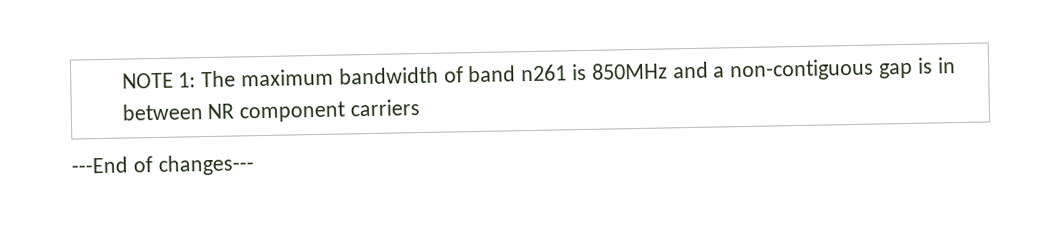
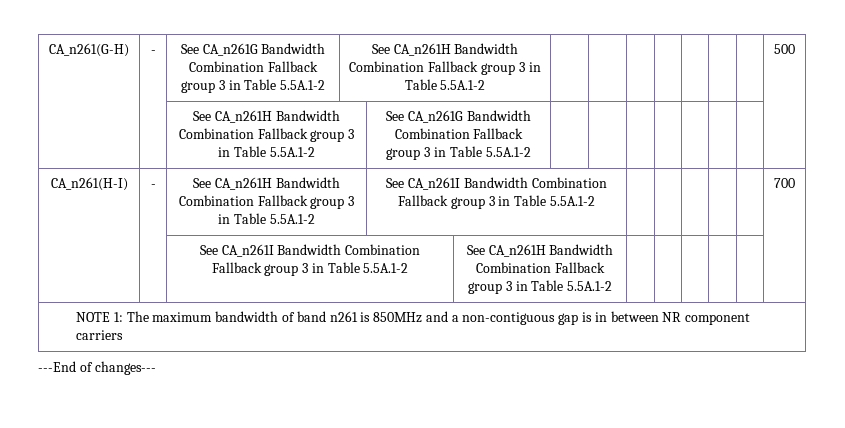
+ CA_n261(G-H) | - | See CA_n261G Bandwidth Combination Fallback group 3 in Table 5.5A.1-2 | See CA_n261H Bandwidth Combination Fallback group 3 in Table 5.5A.1-2 | | | | | | | | 500
+ | | See CA_n261H Bandwidth Combination Fallback group 3 in Table 5.5A.1-2 | See CA_n261G Bandwidth Combination Fallback group 3 in Table 5.5A.1-2 | | | | | | | |
+ CA_n261(H-I) | - | See CA_n261H Bandwidth Combination Fallback group 3 in Table 5.5A.1-2 | See CA_n261I Bandwidth Combination Fallback group 3 in Table 5.5A.1-2 | | | | | | 700
+ | | See CA_n261I Bandwidth Combination Fallback group 3 in Table 5.5A.1-2 | See CA_n261H Bandwidth Combination Fallback group 3 in Table 5.5A.1-2 | | | | | |

